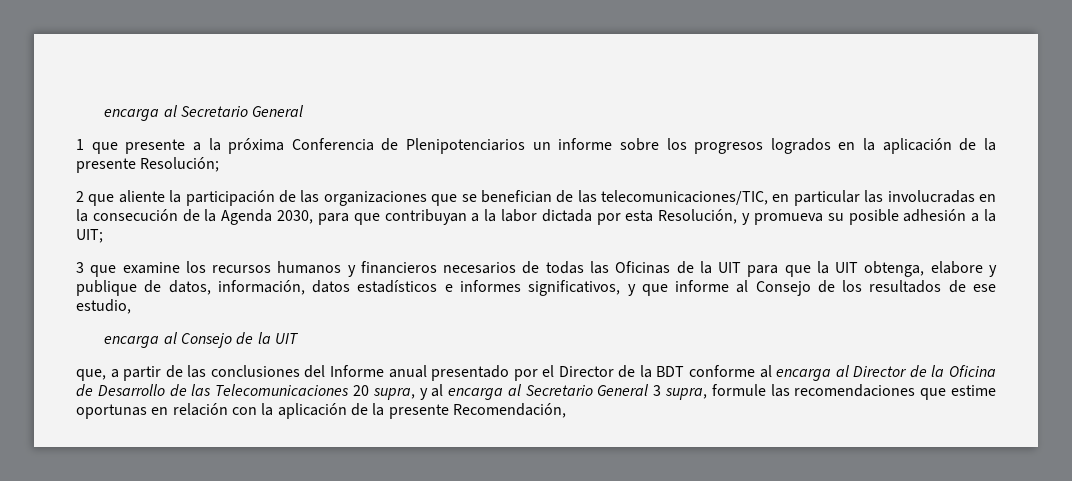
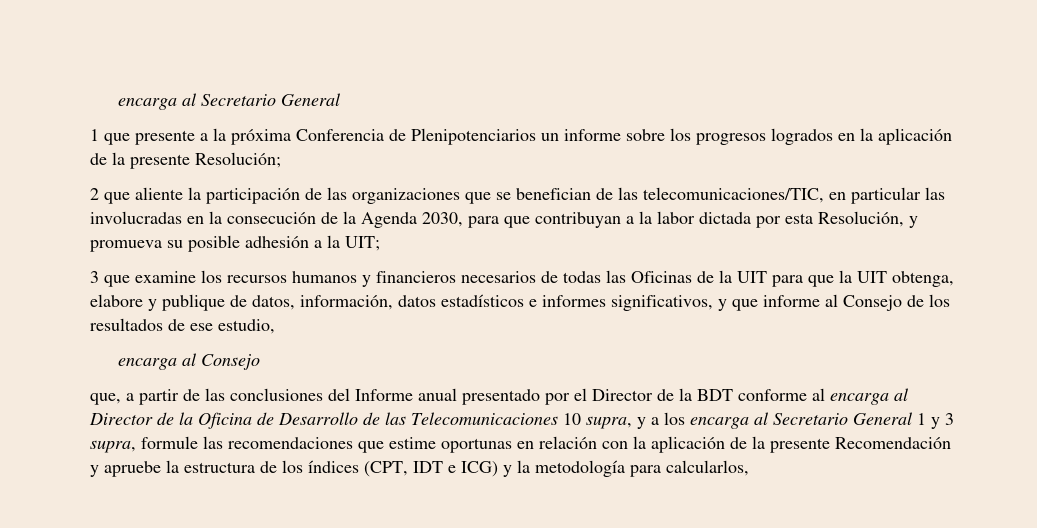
- encarga al Consejo de la UIT
+ encarga al Consejo
- que, a partir de las conclusiones del Informe anual presentado por el Director de la BDT conforme al encarga al Director de la Oficina de Desarrollo de las Telecomunicaciones 20 supra, y al encarga al Secretario General 3 supra, formule las recomendaciones que estime oportunas en relación con la aplicación de la presente Recomendación,
+ que, a partir de las conclusiones del Informe anual presentado por el Director de la BDT conforme al encarga al Director de la Oficina de Desarrollo de las Telecomunicaciones 10 supra, y a los encarga al Secretario General 1 y 3 supra, formule las recomendaciones que estime oportunas en relación con la aplicación de la presente Recomendación y apruebe la estructura de los índices (CPT, IDT e ICG) y la metodología para calcularlos,

